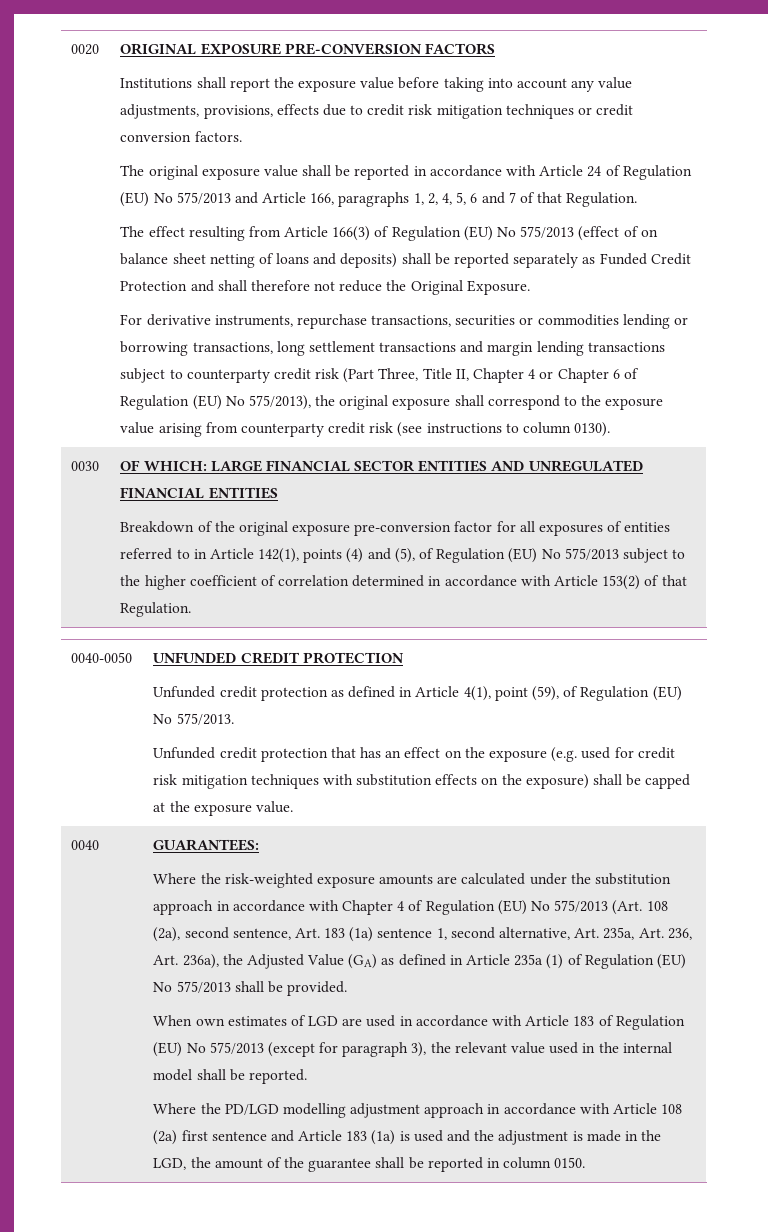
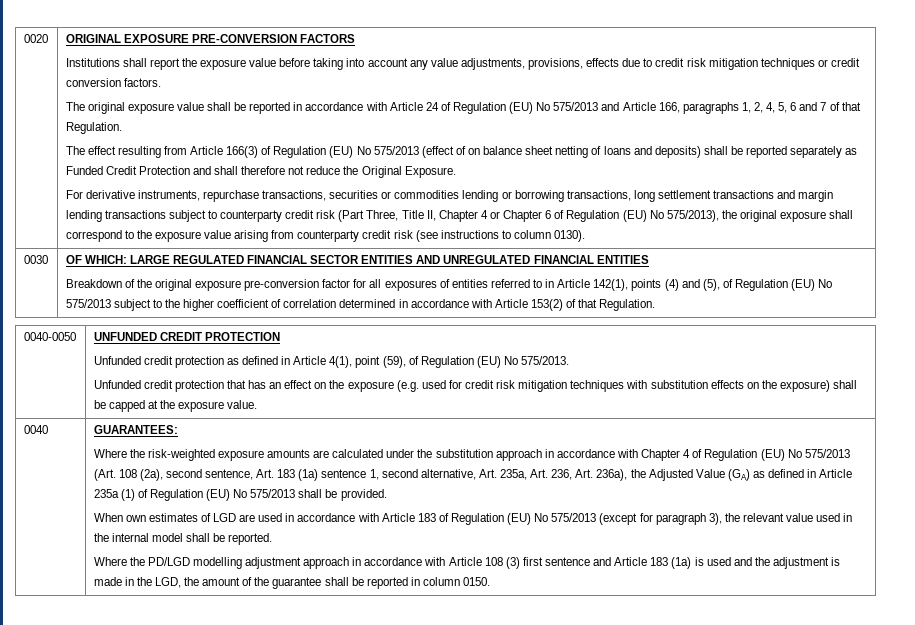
- OF WHICH: LARGE FINANCIAL SECTOR ENTITIES AND UNREGULATED FINANCIAL ENTITIES
+ OF WHICH: LARGE REGULATED FINANCIAL SECTOR ENTITIES AND UNREGULATED FINANCIAL ENTITIES
- Where the PD/LGD modelling adjustment approach in accordance with Article 108 (2a) first sentence and Article 183 (1a) is used and the adjustment is made in the LGD, the amount of the guarantee shall be reported in column 0150.
+ Where the PD/LGD modelling adjustment approach in accordance with Article 108 (3) first sentence and Article 183 (1a) is used and the adjustment is made in the LGD, the amount of the guarantee shall be reported in column 0150.

